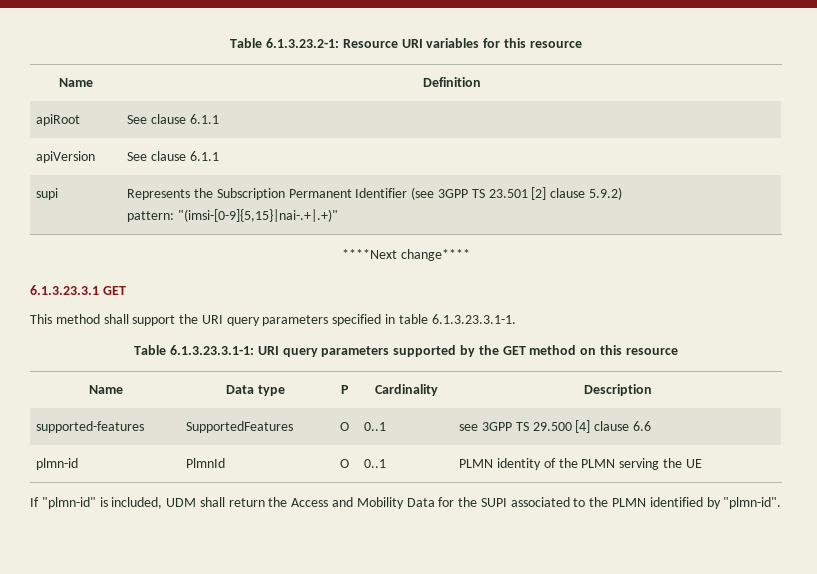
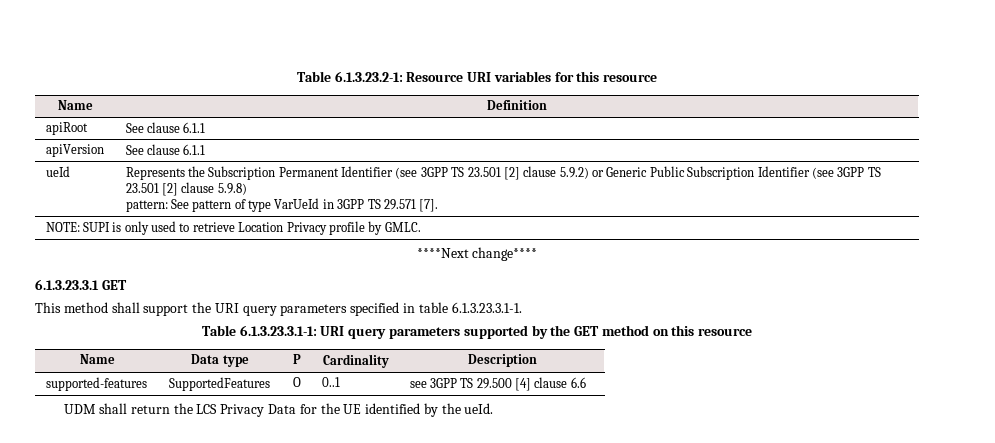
- supi | Represents the Subscription Permanent Identifier (see 3GPP TS 23.501 [2] clause 5.9.2)
- pattern: "(imsi-[0-9]{5,15}|nai-.+|.+)"
+ ueId | Represents the Subscription Permanent Identifier (see 3GPP TS 23.501 [2] clause 5.9.2) or Generic Public Subscription Identifier (see 3GPP TS 23.501 [2] clause 5.9.8)
+ pattern: See pattern of type VarUeId in 3GPP TS 29.571 [7].
+ NOTE: SUPI is only used to retrieve Location Privacy profile by GMLC.
- plmn-id | PlmnId | O | 0..1 | PLMN identity of the PLMN serving the UE
- If "plmn-id" is included, UDM shall return the Access and Mobility Data for the SUPI associated to the PLMN identified by "plmn-id".
+ UDM shall return the LCS Privacy Data for the UE identified by the ueId.

